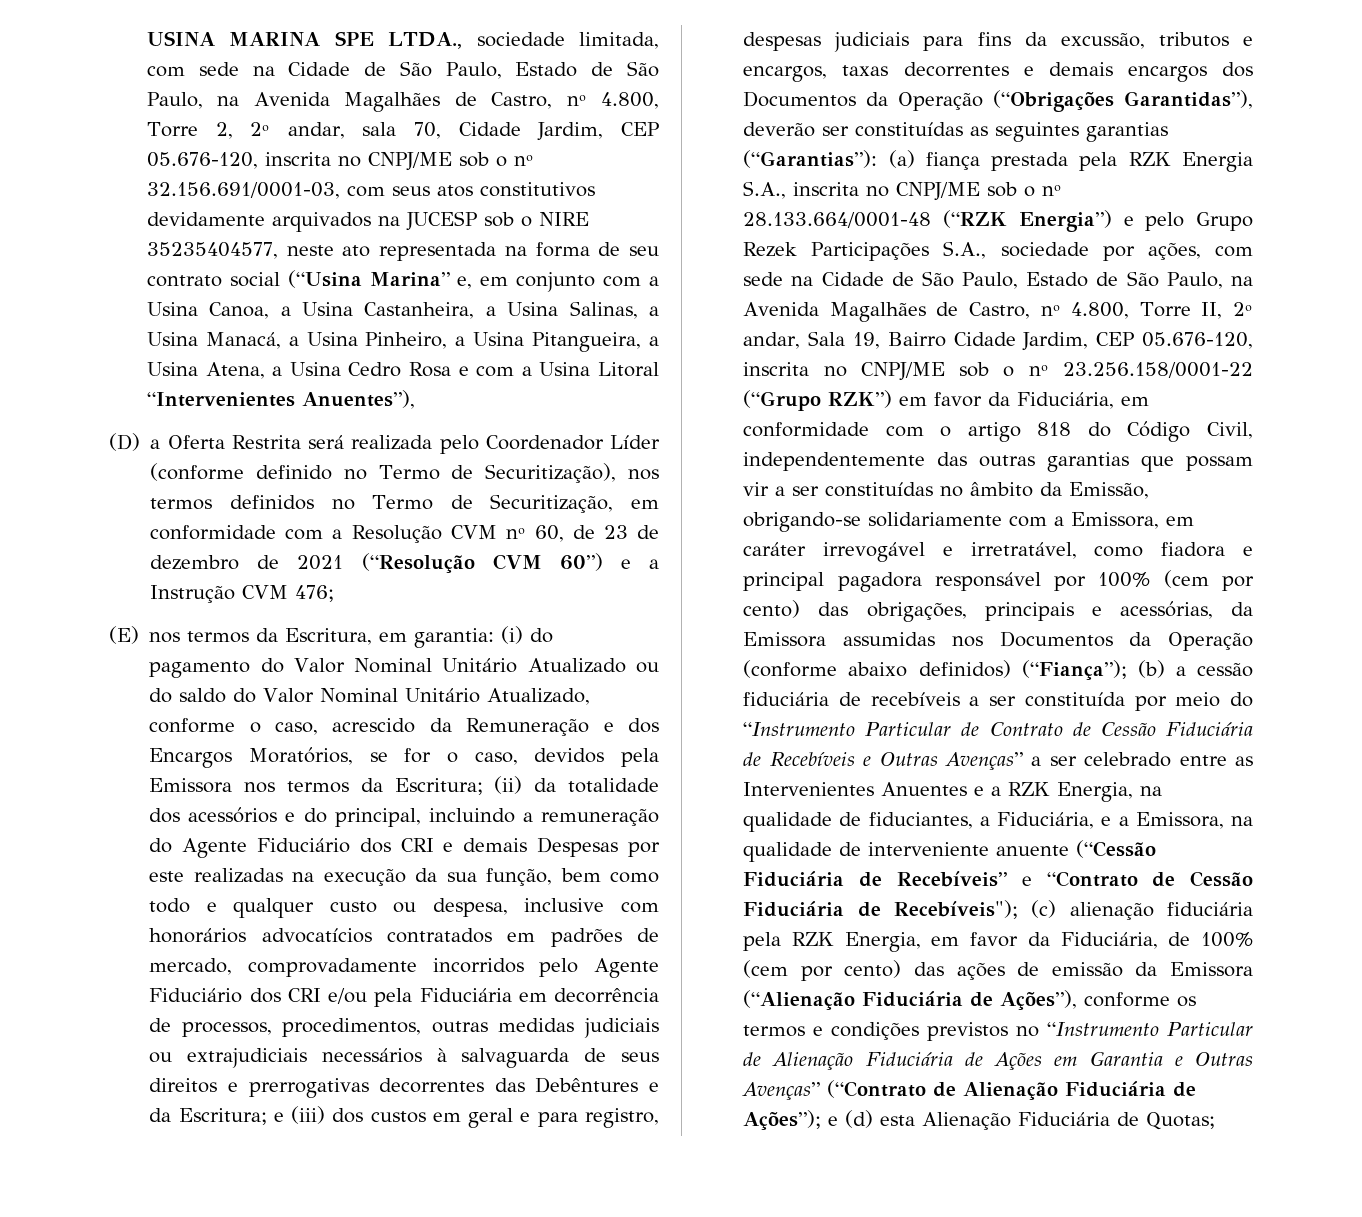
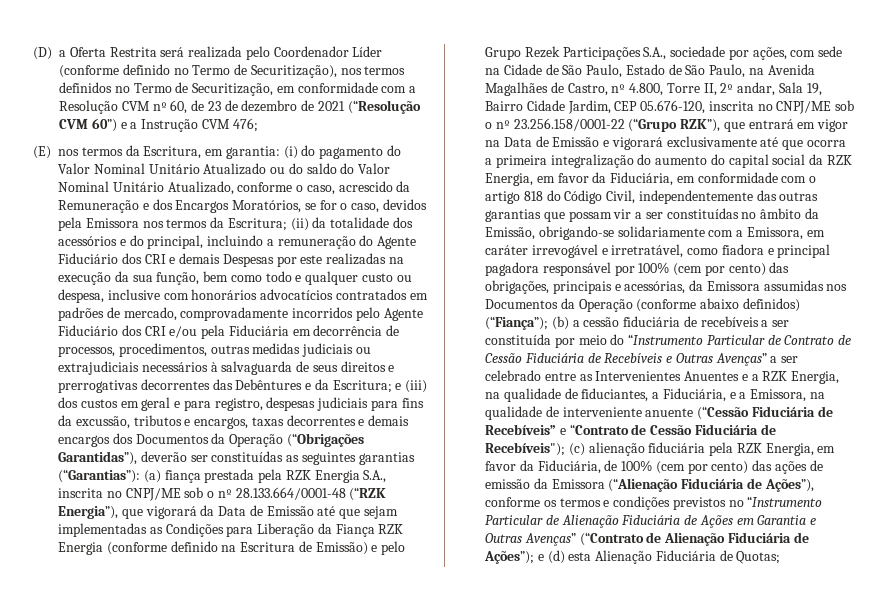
- USINA MARINA SPE LTDA., sociedade limitada, com sede na Cidade de São Paulo, Estado de São Paulo, na Avenida Magalhães de Castro, nº 4.800, Torre 2, 2º andar, sala 70, Cidade Jardim, CEP 05.676-120, inscrita no CNPJ/ME sob o nº 32.156.691/0001-03, com seus atos constitutivos devidamente arquivados na JUCESP sob o NIRE 35235404577, neste ato representada na forma de seu contrato social (“Usina Marina” e, em conjunto com a Usina Canoa, a Usina Castanheira, a Usina Salinas, a Usina Manacá, a Usina Pinheiro, a Usina Pitangueira, a Usina Atena, a Usina Cedro Rosa e com a Usina Litoral “Intervenientes Anuentes”),
- (a) fiança prestada pela RZK Energia S.A., inscrita no CNPJ/ME sob o nº 28.133.664/0001-48 (“RZK Energia”) e pelo Grupo Rezek Participações S.A., sociedade por ações, com sede na Cidade de São Paulo, Estado de São Paulo, na Avenida Magalhães de Castro, nº 4.800, Torre II, 2º andar, Sala 19, Bairro Cidade Jardim, CEP 05.676-120, inscrita no CNPJ/ME sob o nº 23.256.158/0001-22 (“Grupo RZK”) em favor da Fiduciária, em conformidade com o artigo 818 do Código Civil, independentemente das outras garantias que possam vir a ser constituídas no âmbito da Emissão, obrigando-se solidariamente com a Emissora, em caráter irrevogável e irretratável, como fiadora e principal pagadora responsável por 100% (cem por cento) das obrigações, principais e acessórias, da Emissora assumidas nos Documentos da Operação (conforme abaixo definidos) (“Fiança”);
+ (a) fiança prestada pela RZK Energia S.A., inscrita no CNPJ/ME sob o nº 28.133.664/0001-48 (“RZK Energia”), que vigorará da Data de Emissão até que sejam implementadas as Condições para Liberação da Fiança RZK Energia (conforme definido na Escritura de Emissão) e pelo Grupo Rezek Participações S.A., sociedade por ações, com sede na Cidade de São Paulo, Estado de São Paulo, na Avenida Magalhães de Castro, nº 4.800, Torre II, 2º andar, Sala 19, Bairro Cidade Jardim, CEP 05.676-120, inscrita no CNPJ/ME sob o nº 23.256.158/0001-22 (“Grupo RZK”), que entrará em vigor na Data de Emissão e vigorará exclusivamente até que ocorra a primeira integralização do aumento do capital social da RZK Energia, em favor da Fiduciária, em conformidade com o artigo 818 do Código Civil, independentemente das outras garantias que possam vir a ser constituídas no âmbito da Emissão, obrigando-se solidariamente com a Emissora, em caráter irrevogável e irretratável, como fiadora e principal pagadora responsável por 100% (cem por cento) das obrigações, principais e acessórias, da Emissora assumidas nos Documentos da Operação (conforme abaixo definidos) (“Fiança”);

